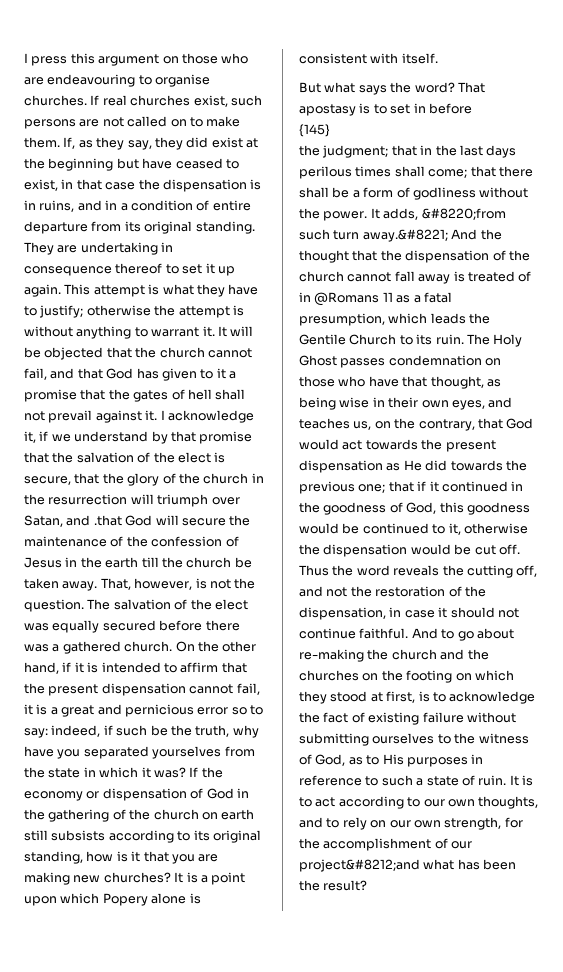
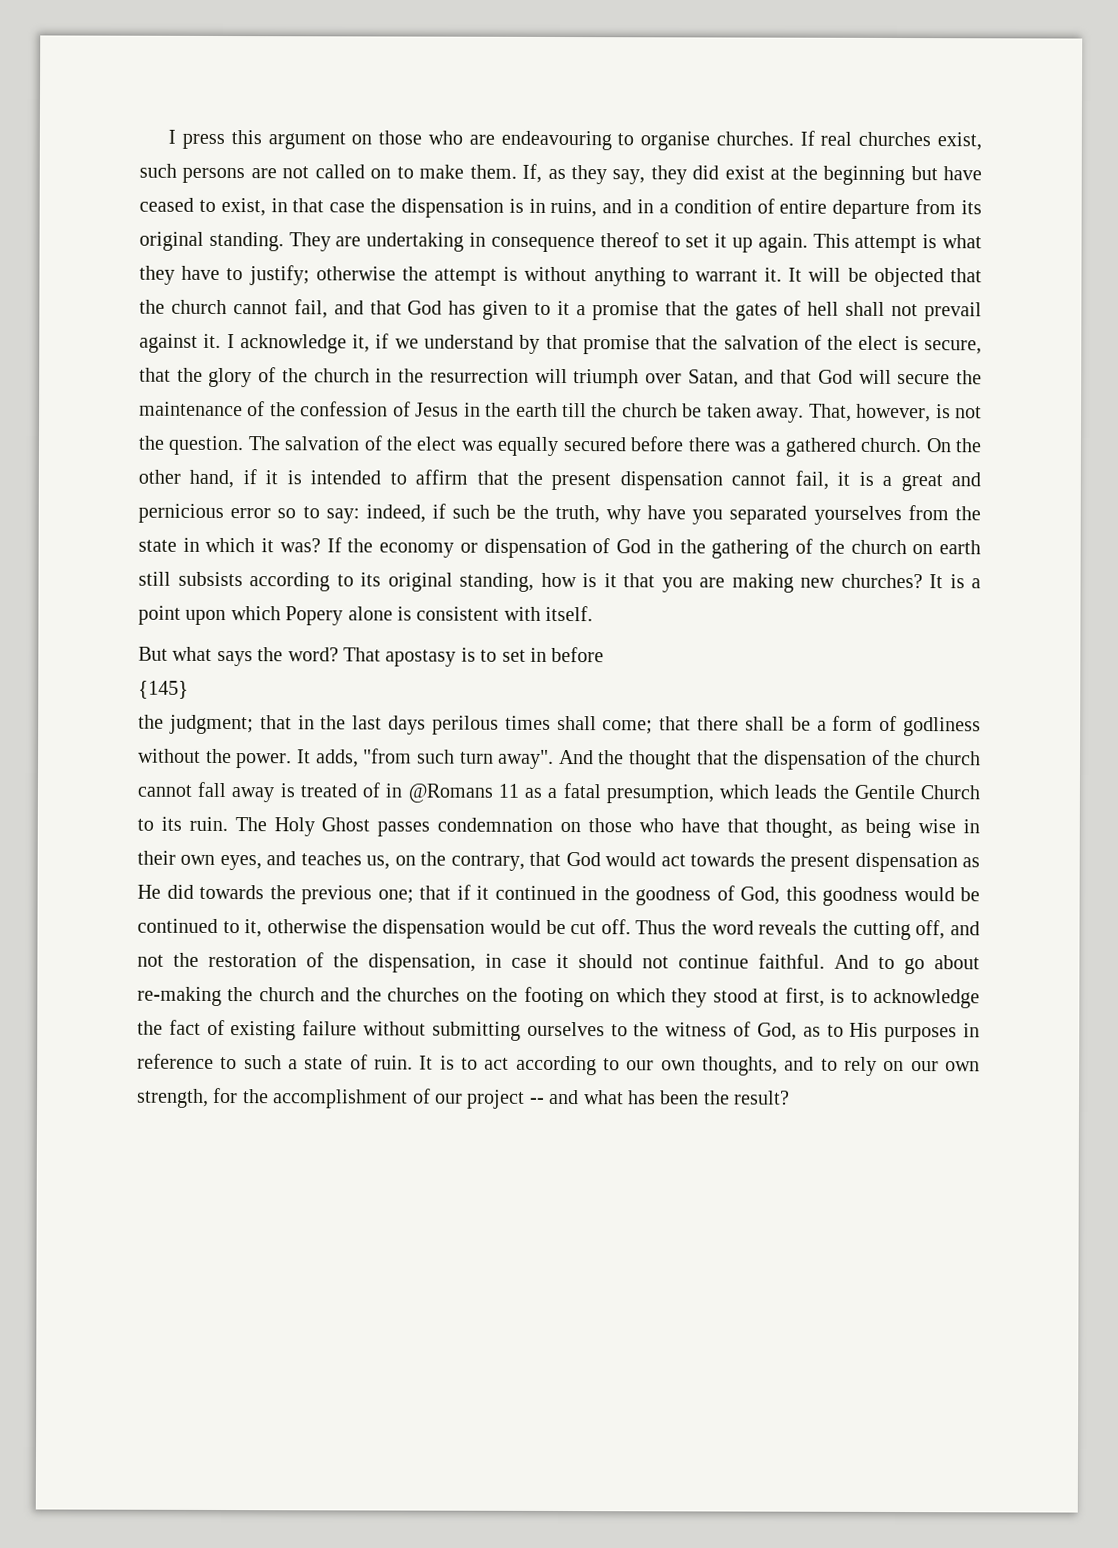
- I acknowledge it, if we understand by that promise that the salvation of the elect is secure, that the glory of the church in the resurrection will triumph over Satan, and .that God will secure the maintenance of the confession of Jesus in the earth till the church be taken away.
+ I acknowledge it, if we understand by that promise that the salvation of the elect is secure, that the glory of the church in the resurrection will triumph over Satan, and that God will secure the maintenance of the confession of Jesus in the earth till the church be taken away.
- It adds, &#8220;from such turn away.&#8221; And the thought that the dispensation of the church cannot fall away is treated of in @Romans 11 as a fatal presumption, which leads the Gentile Church to its ruin.
+ It adds, "from such turn away". And the thought that the dispensation of the church cannot fall away is treated of in @Romans 11 as a fatal presumption, which leads the Gentile Church to its ruin.
- It is to act according to our own thoughts, and to rely on our own strength, for the accomplishment of our project&#8212;and what has been the result?
+ It is to act according to our own thoughts, and to rely on our own strength, for the accomplishment of our project -- and what has been the result?

